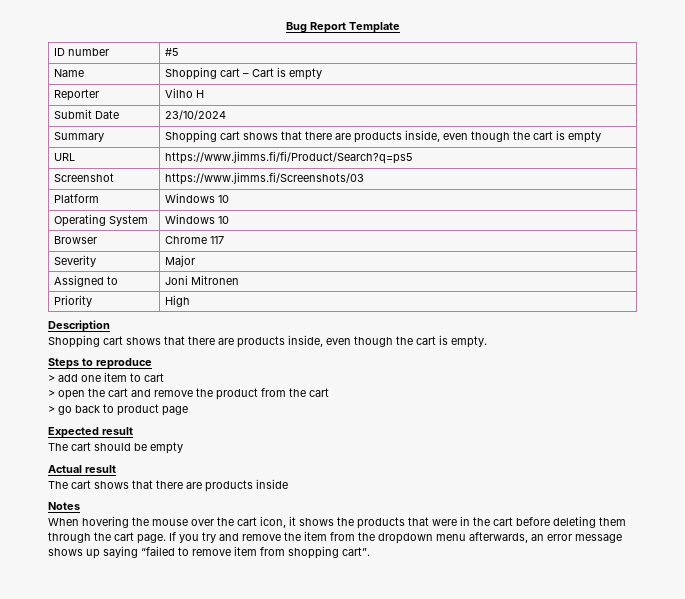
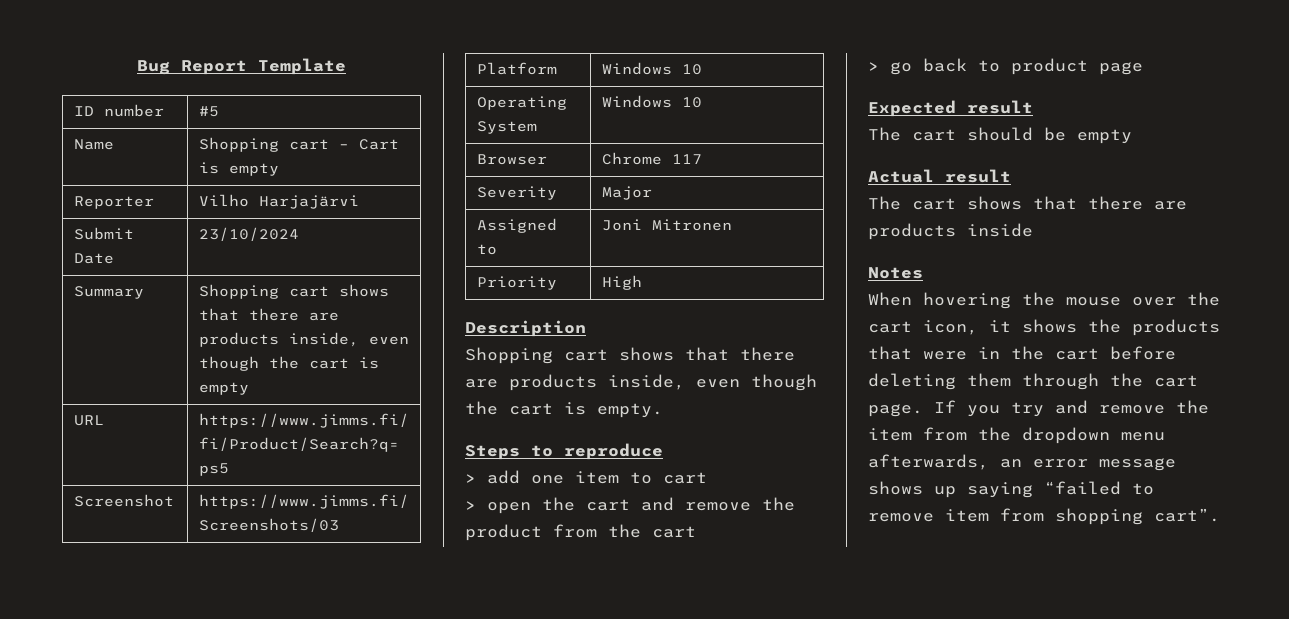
- Reporter | Vilho H
+ Reporter | Vilho Harjajärvi

